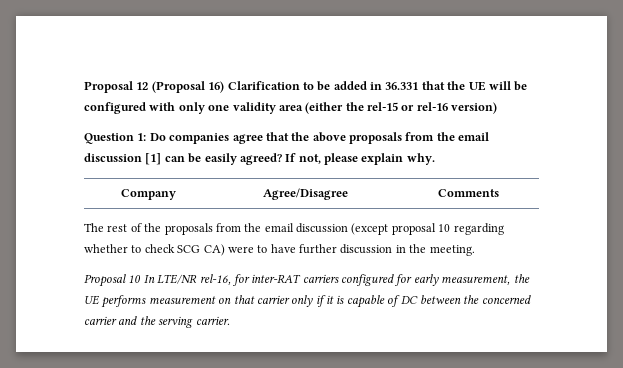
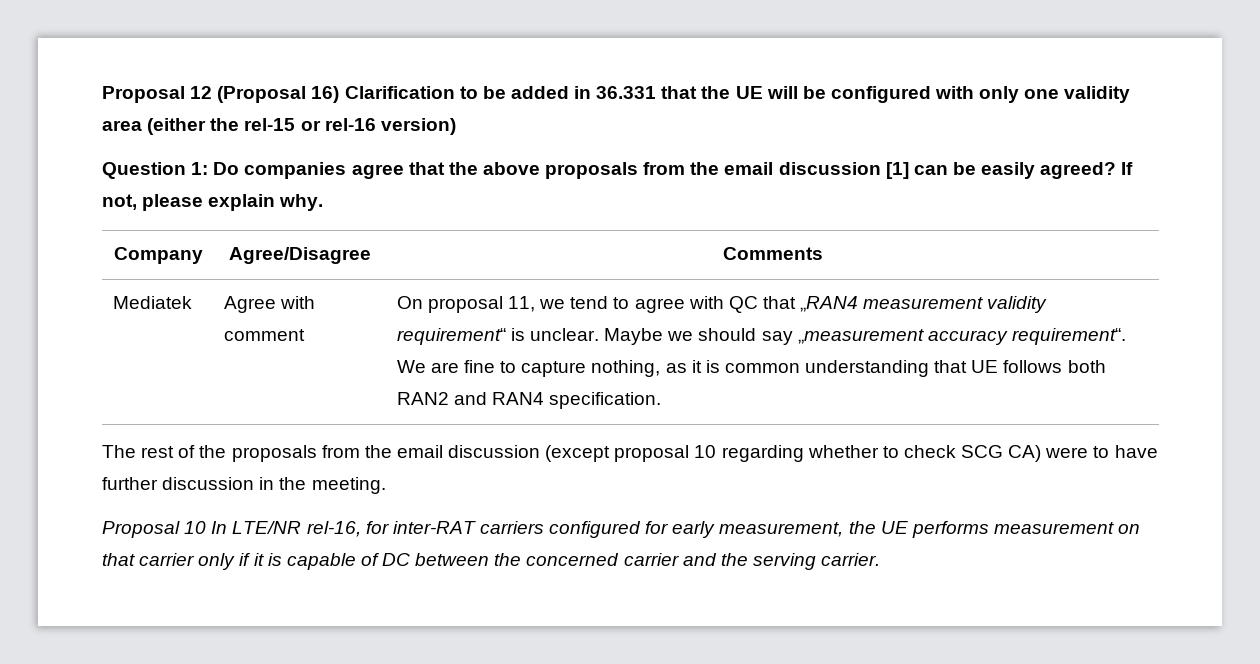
+ Mediatek | Agree with comment | On proposal 11, we tend to agree with QC that „RAN4 measurement validity requirement“ is unclear. Maybe we should say „measurement accuracy requirement“. We are fine to capture nothing, as it is common understanding that UE follows both RAN2 and RAN4 specification.

